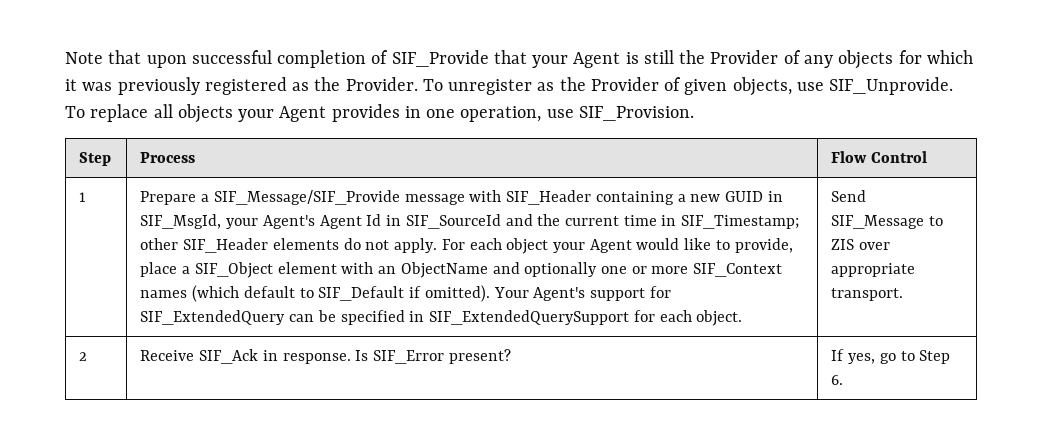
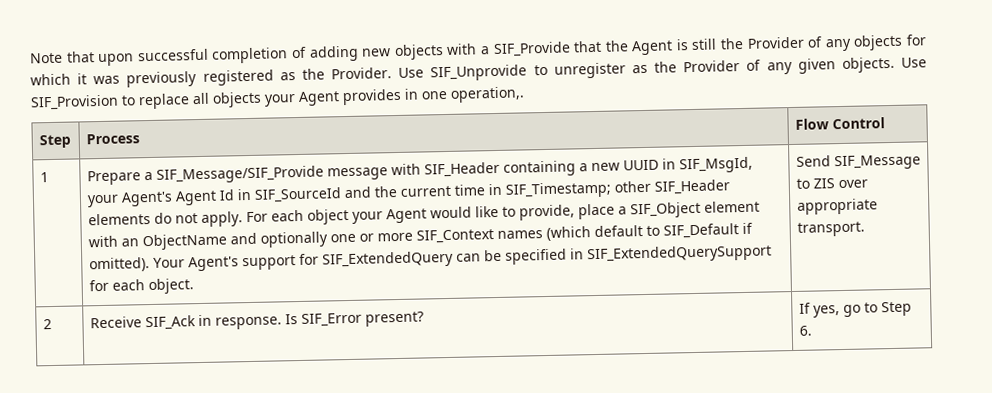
- Note that upon successful completion of SIF_Provide that your Agent is still the Provider of any objects for which it was previously registered as the Provider.
+ Note that upon successful completion of adding new objects with a SIF_Provide that the Agent is still the Provider of any objects for which it was previously registered as the Provider.
- To unregister as the Provider of given objects, use SIF_Unprovide. To replace all objects your Agent provides in one operation, use SIF_Provision.
+ Use SIF_Unprovide to unregister as the Provider of any given objects. Use SIF_Provision to replace all objects your Agent provides in one operation,.
- Prepare a SIF_Message/SIF_Provide message with SIF_Header containing a new GUID in SIF_MsgId, your Agent's Agent Id in SIF_SourceId and the current time in SIF_Timestamp; other SIF_Header elements do not apply.
+ Prepare a SIF_Message/SIF_Provide message with SIF_Header containing a new UUID in SIF_MsgId, your Agent's Agent Id in SIF_SourceId and the current time in SIF_Timestamp; other SIF_Header elements do not apply.

